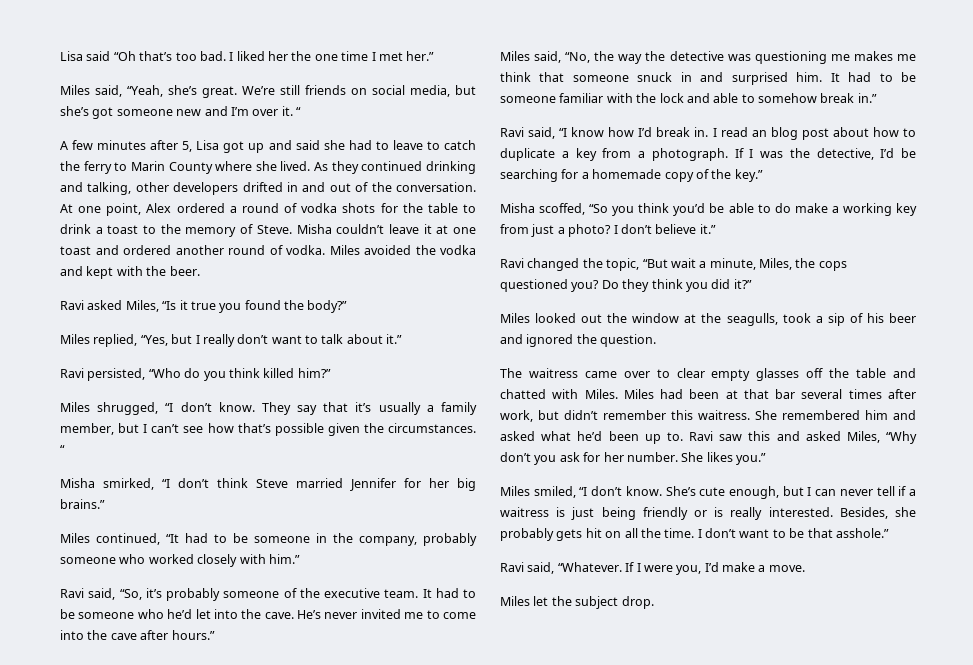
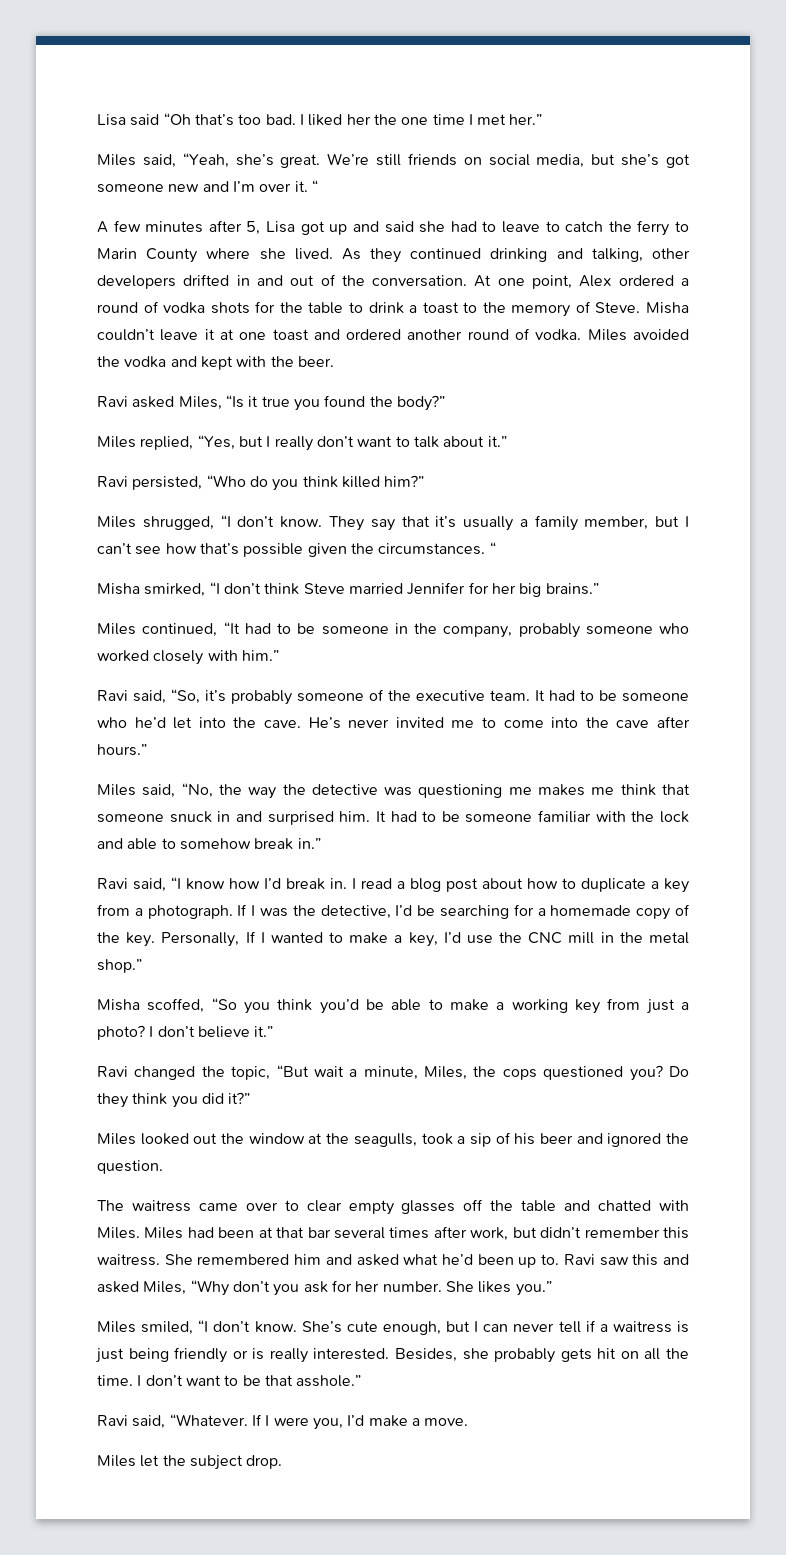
- I read an blog post about how to duplicate a key from a photograph.
+ I read a blog post about how to duplicate a key from a photograph.
- If I was the detective, I’d be searching for a homemade copy of the key.”
+ If I was the detective, I’d be searching for a homemade copy of the key. Personally, If I wanted to make a key, I’d use the CNC mill in the metal shop.”
- Misha scoffed, “So you think you’d be able to do make a working key from just a photo?
+ Misha scoffed, “So you think you’d be able to make a working key from just a photo?

